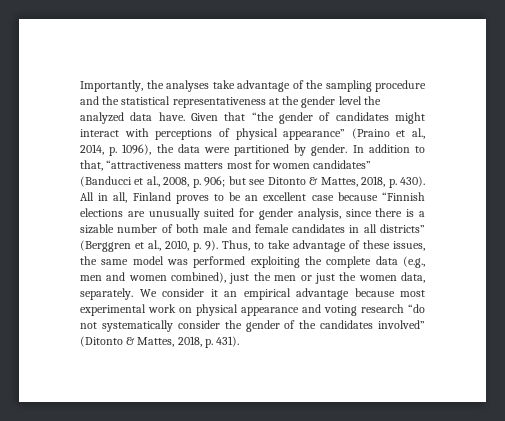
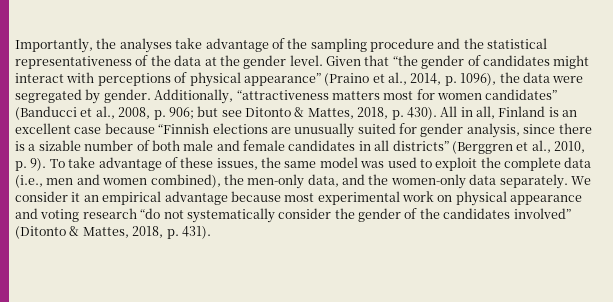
- Importantly, the analyses take advantage of the sampling procedure and the statistical representativeness at the gender level the analyzed data have.
+ Importantly, the analyses take advantage of the sampling procedure and the statistical representativeness of the data at the gender level.
- Given that “the gender of candidates might interact with perceptions of physical appearance” (Praino et al., 2014, p. 1096), the data were partitioned by gender.
+ Given that “the gender of candidates might interact with perceptions of physical appearance” (Praino et al., 2014, p. 1096), the data were segregated by gender.
- In addition to that, “attractiveness matters most for women candidates” (Banducci et al., 2008, p. 906; but see Ditonto & Mattes, 2018, p. 430).
+ Additionally, “attractiveness matters most for women candidates” (Banducci et al., 2008, p. 906; but see Ditonto & Mattes, 2018, p. 430).
- All in all, Finland proves to be an excellent case because “Finnish elections are unusually suited for gender analysis, since there is a sizable number of both male and female candidates in all districts” (Berggren et al., 2010, p. 9).
+ All in all, Finland is an excellent case because “Finnish elections are unusually suited for gender analysis, since there is a sizable number of both male and female candidates in all districts” (Berggren et al., 2010, p. 9).
- Thus, to take advantage of these issues, the same model was performed exploiting the complete data (e.g., men and women combined), just the men or just the women data, separately.
+ To take advantage of these issues, the same model was used to exploit the complete data (i.e., men and women combined), the men-only data, and the women-only data separately.

